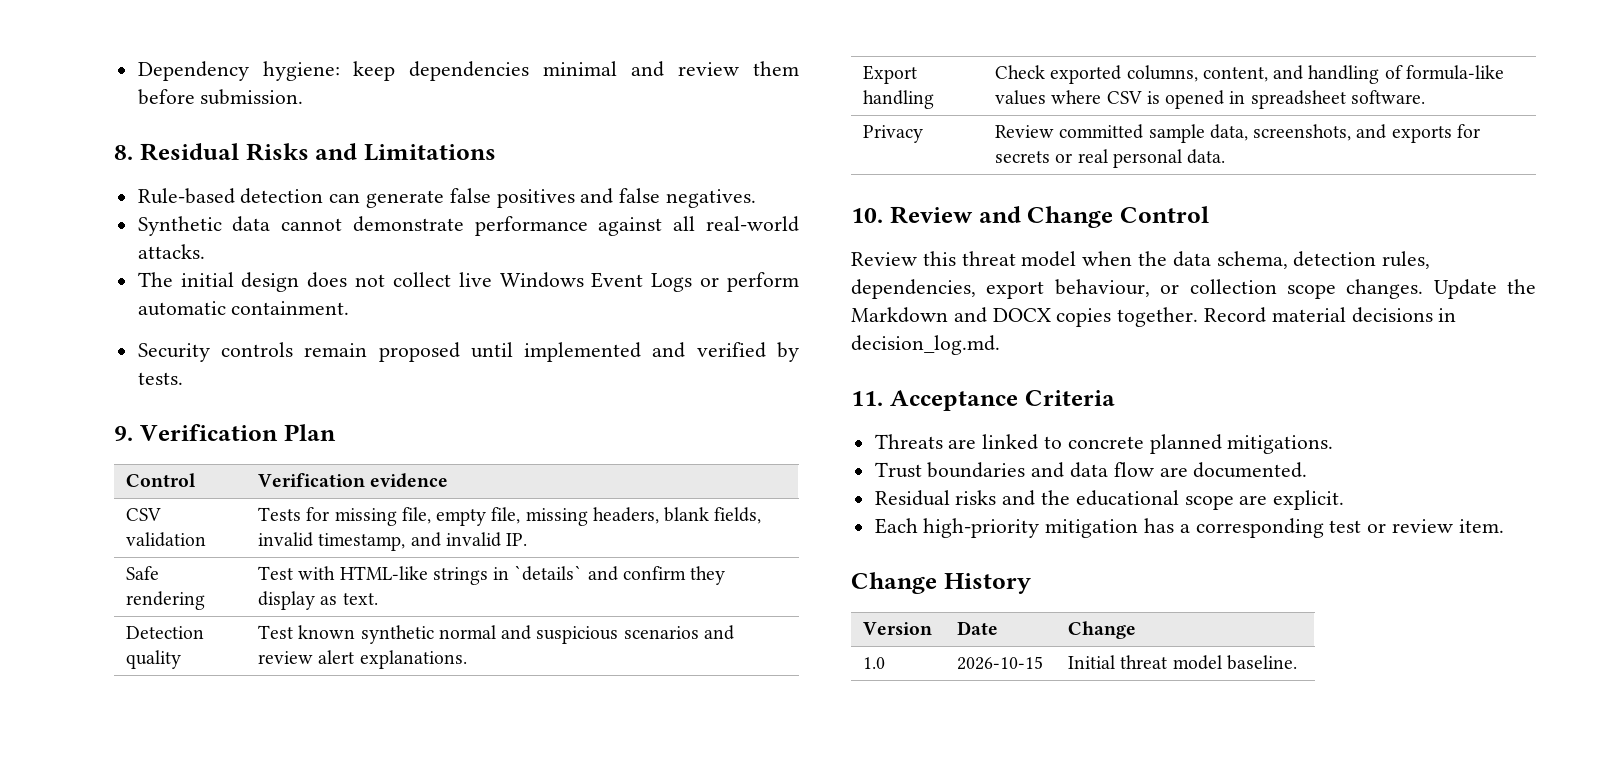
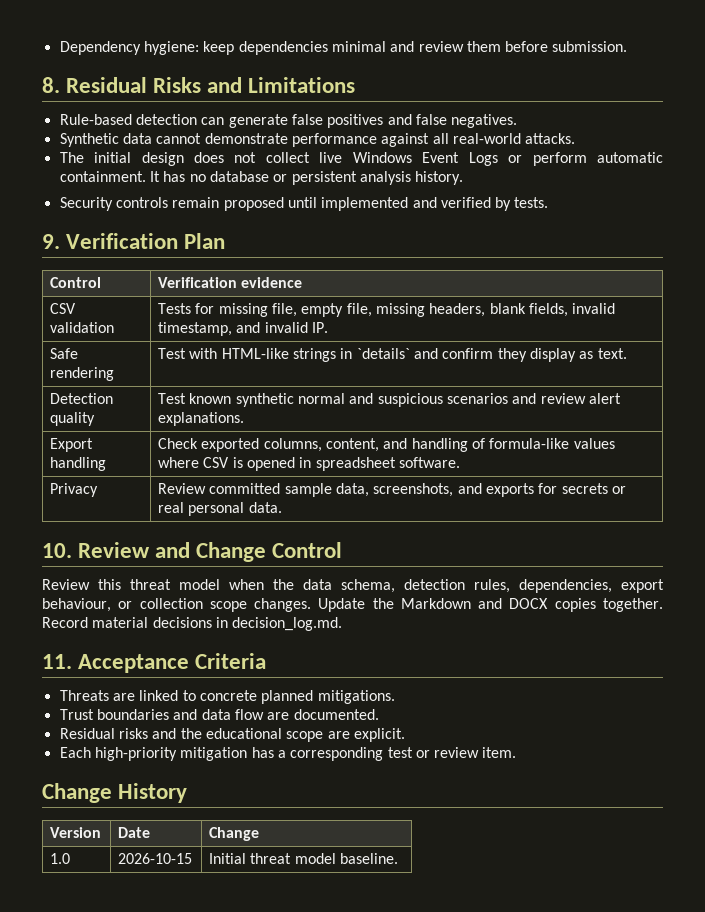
+ It has no database or persistent analysis history.

